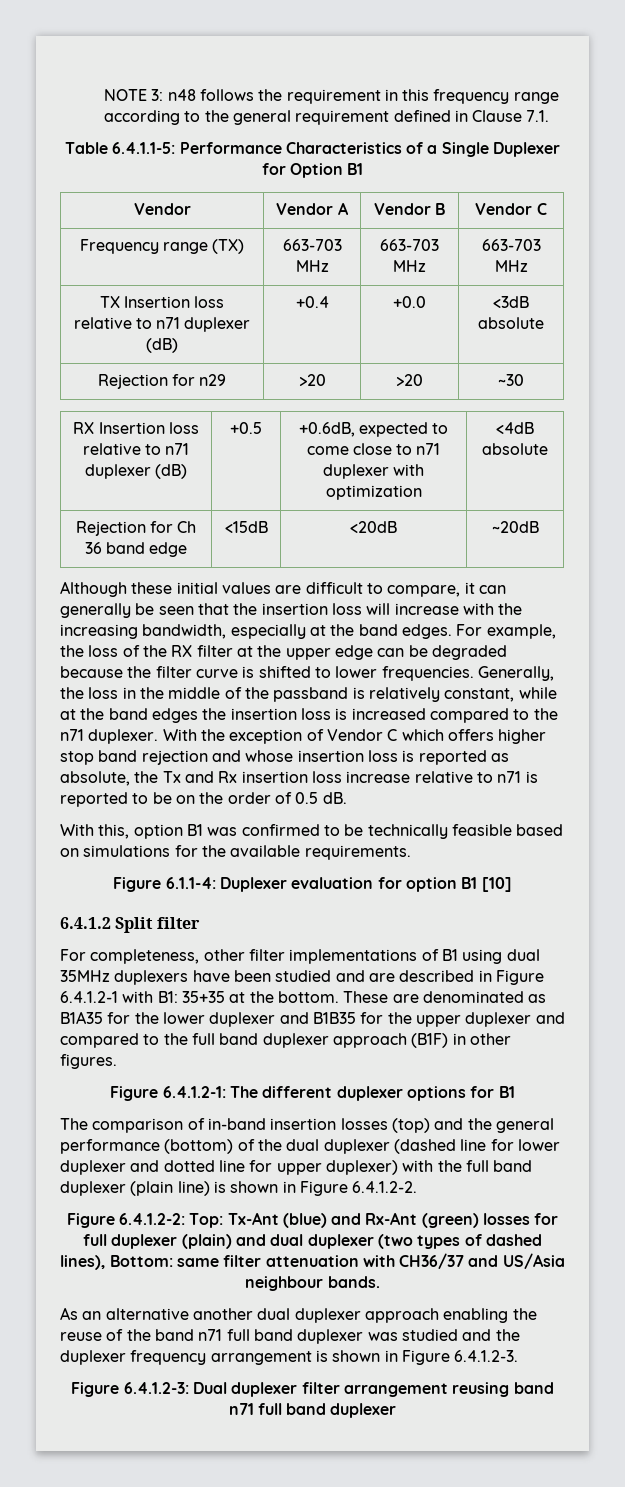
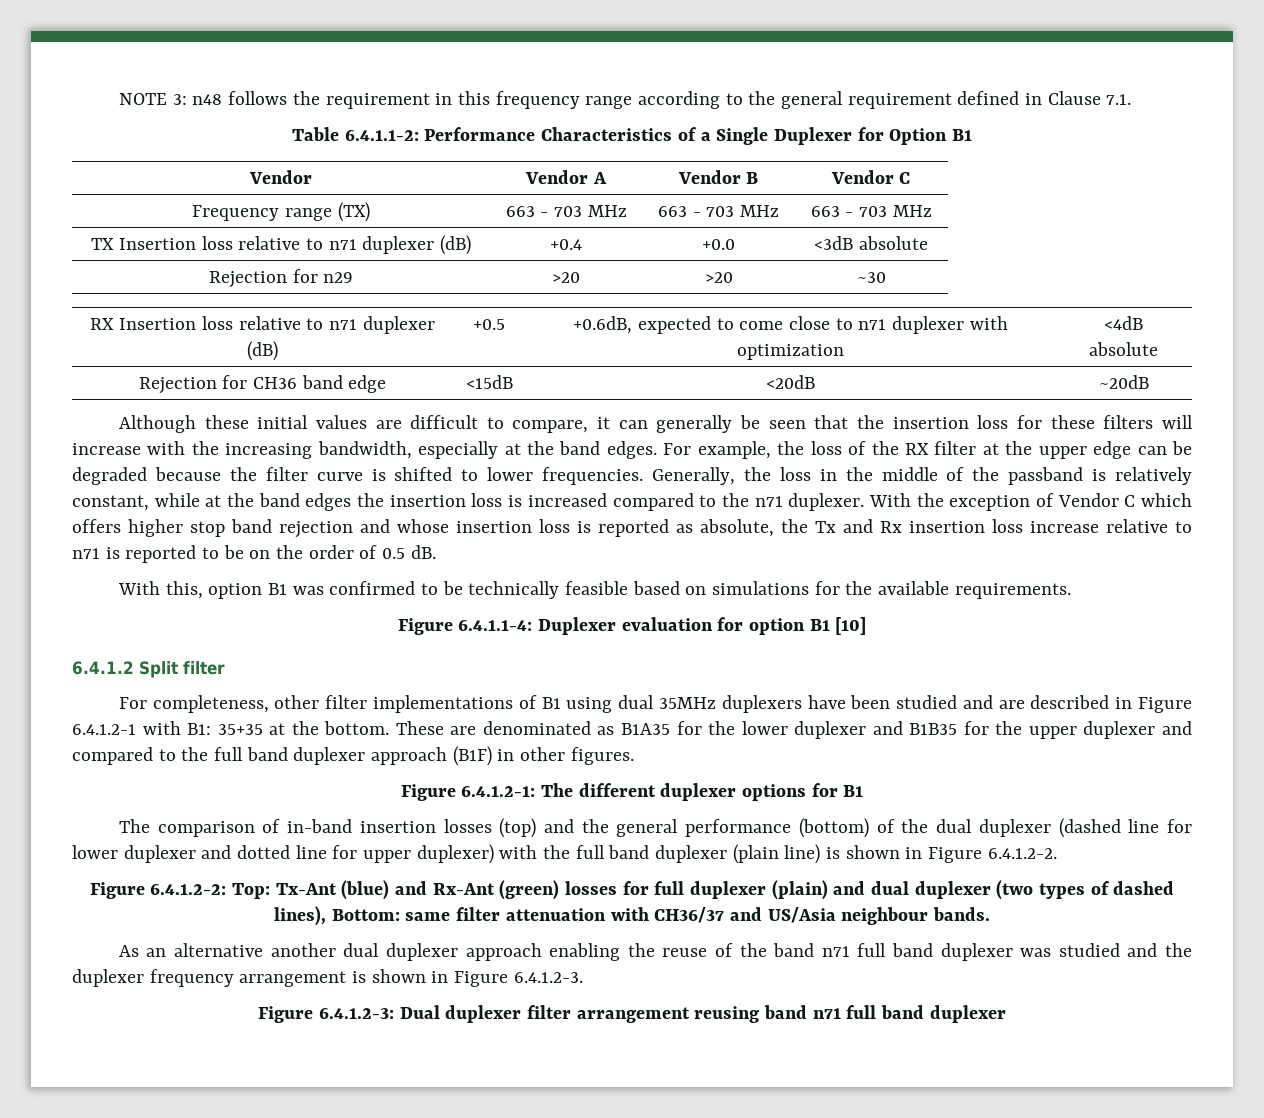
- Table 6.4.1.1-5: Performance Characteristics of a Single Duplexer for Option B1
+ Table 6.4.1.1-2: Performance Characteristics of a Single Duplexer for Option B1
- Frequency range (TX) | 663-703 MHz | 663-703 MHz | 663-703 MHz
+ Frequency range (TX) | 663 - 703 MHz | 663 - 703 MHz | 663 - 703 MHz
- Rejection for Ch 36 band edge | <15dB | <20dB | ~20dB
+ Rejection for CH36 band edge | <15dB | <20dB | ~20dB
- Although these initial values are difficult to compare, it can generally be seen that the insertion loss will increase with the increasing bandwidth, especially at the band edges.
+ Although these initial values are difficult to compare, it can generally be seen that the insertion loss for these filters will increase with the increasing bandwidth, especially at the band edges.
- Figure 6.1.1-4: Duplexer evaluation for option B1 [10]
+ Figure 6.4.1.1-4: Duplexer evaluation for option B1 [10]

